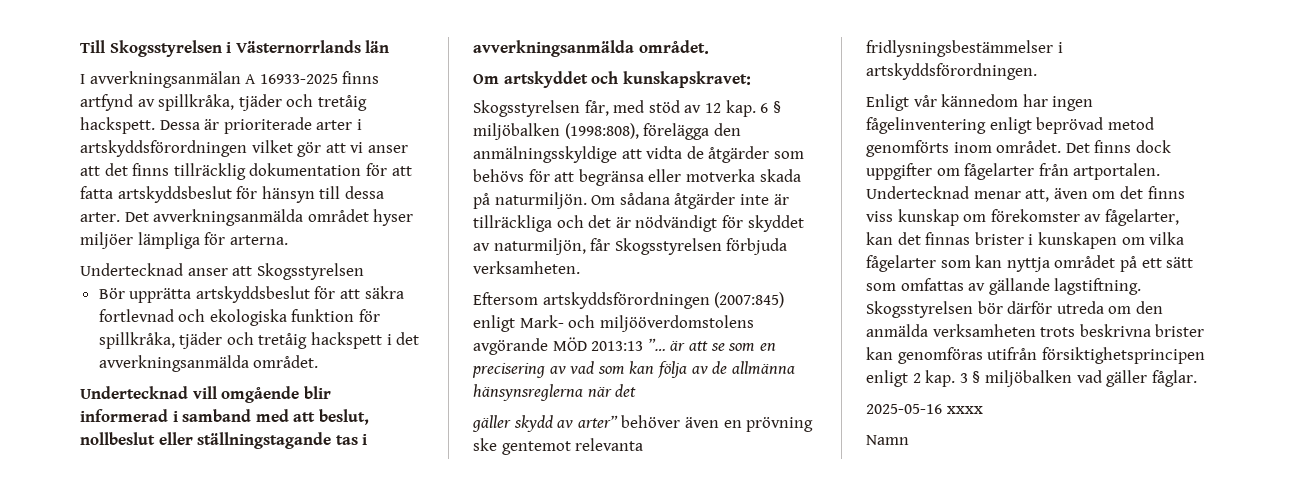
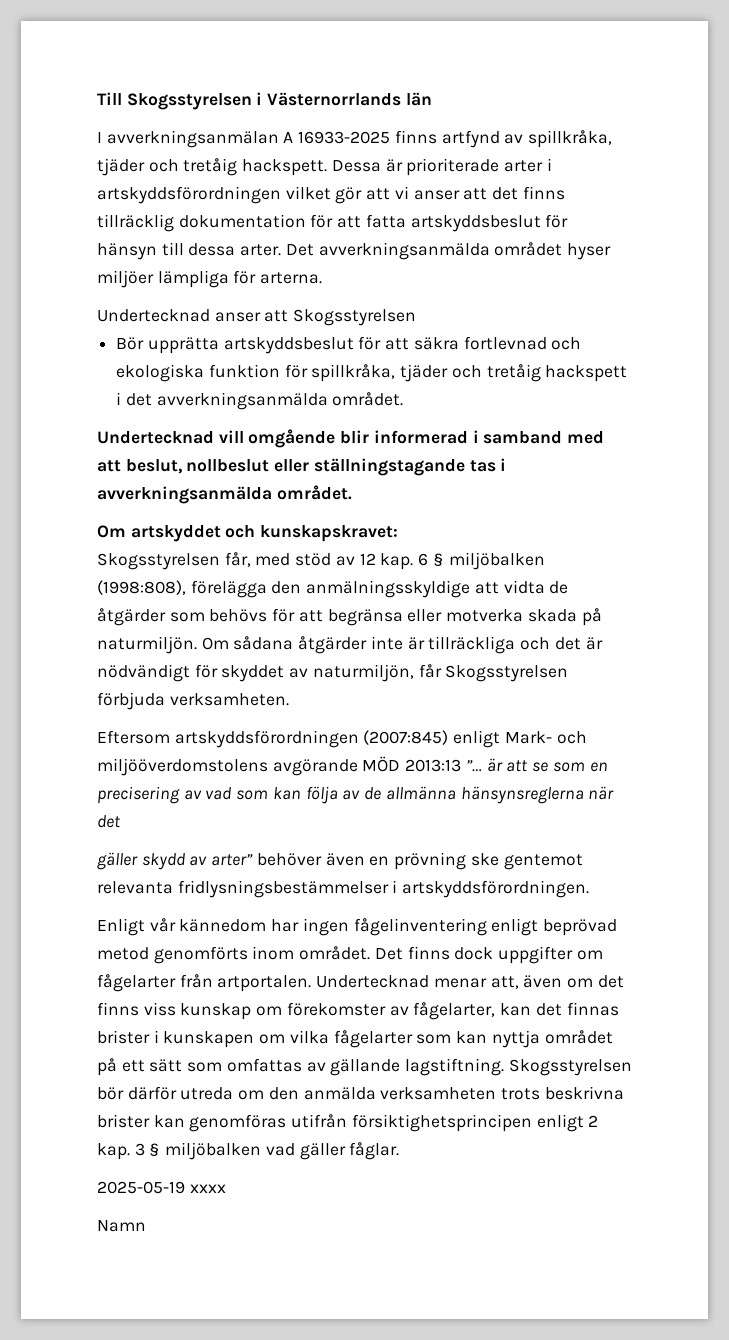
- 2025-05-16 xxxx
+ 2025-05-19 xxxx

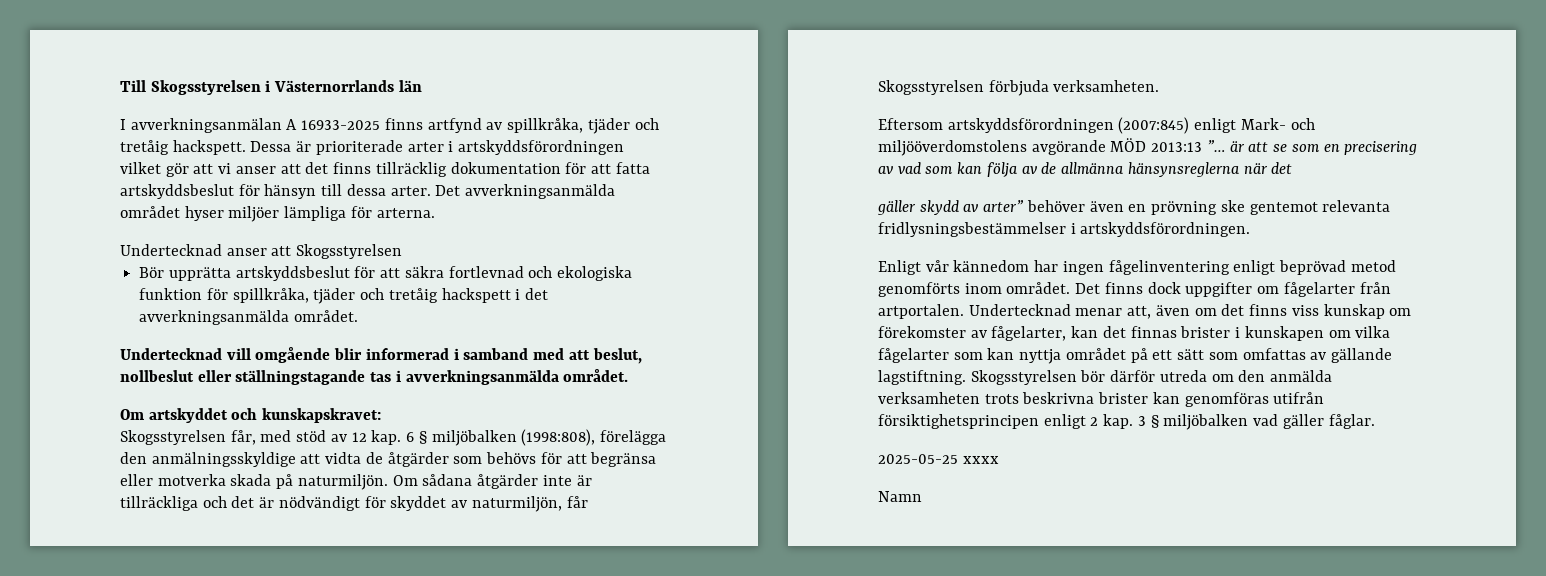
- 2025-05-19 xxxx
+ 2025-05-25 xxxx

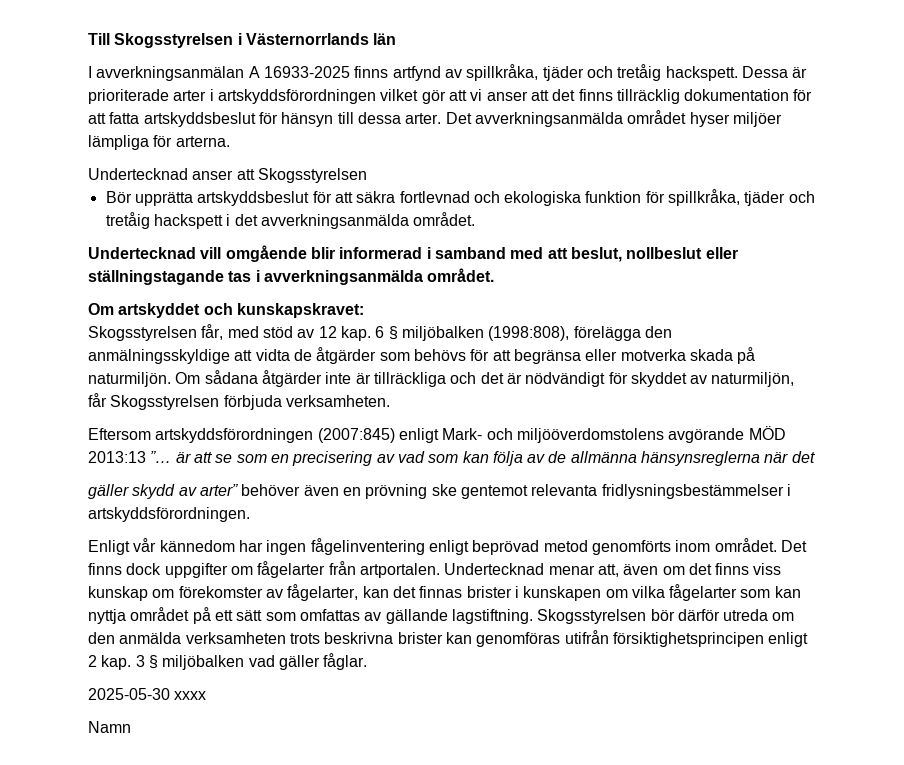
- 2025-05-25 xxxx
+ 2025-05-30 xxxx

